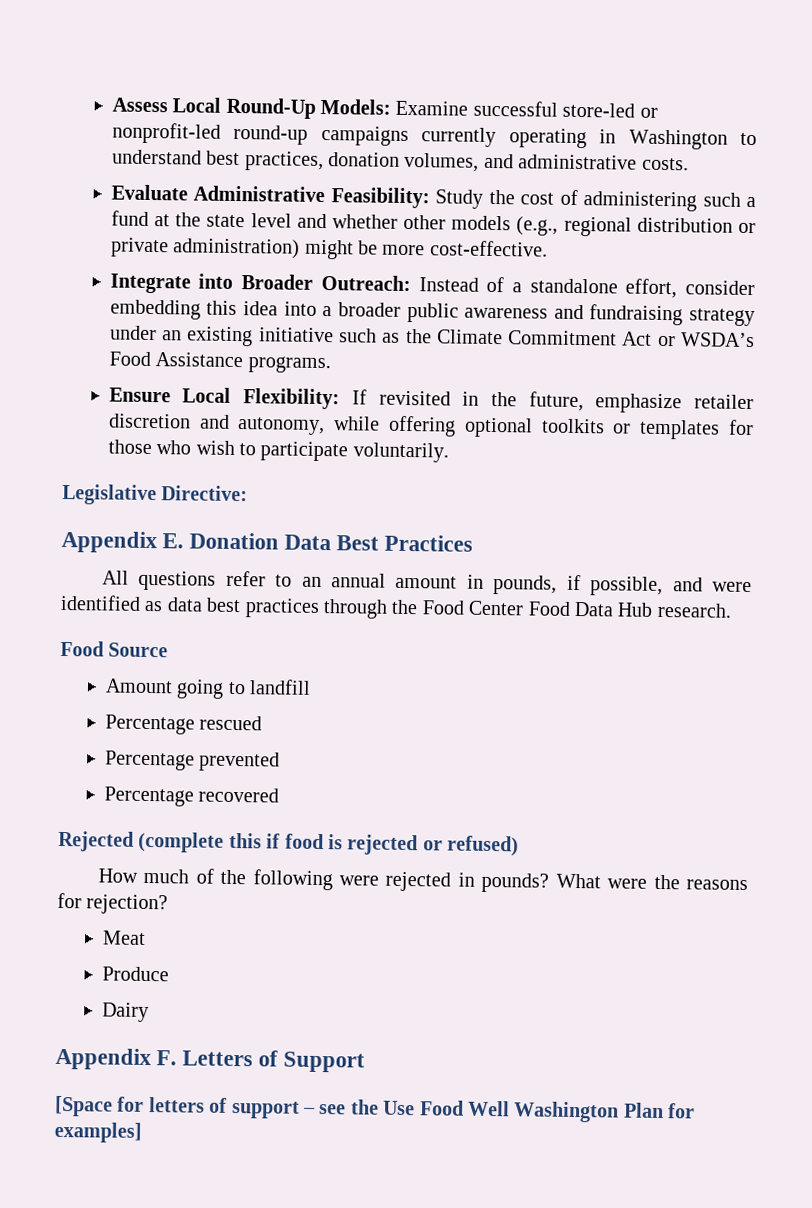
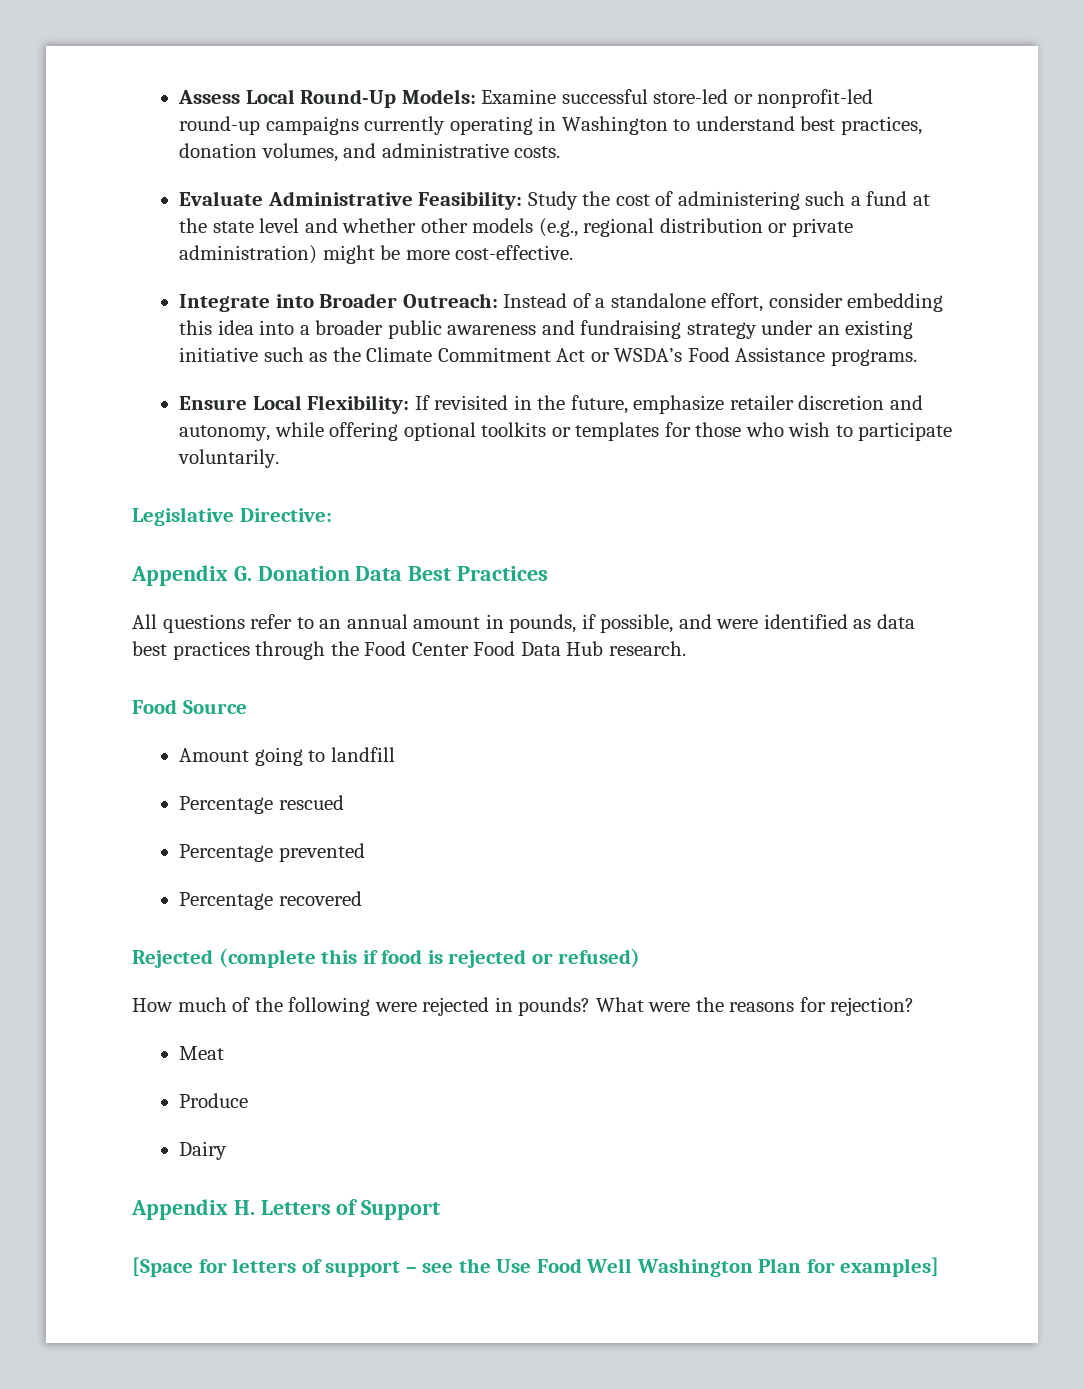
- Appendix E. Donation Data Best Practices
+ Appendix G. Donation Data Best Practices
- Appendix F. Letters of Support
+ Appendix H. Letters of Support

